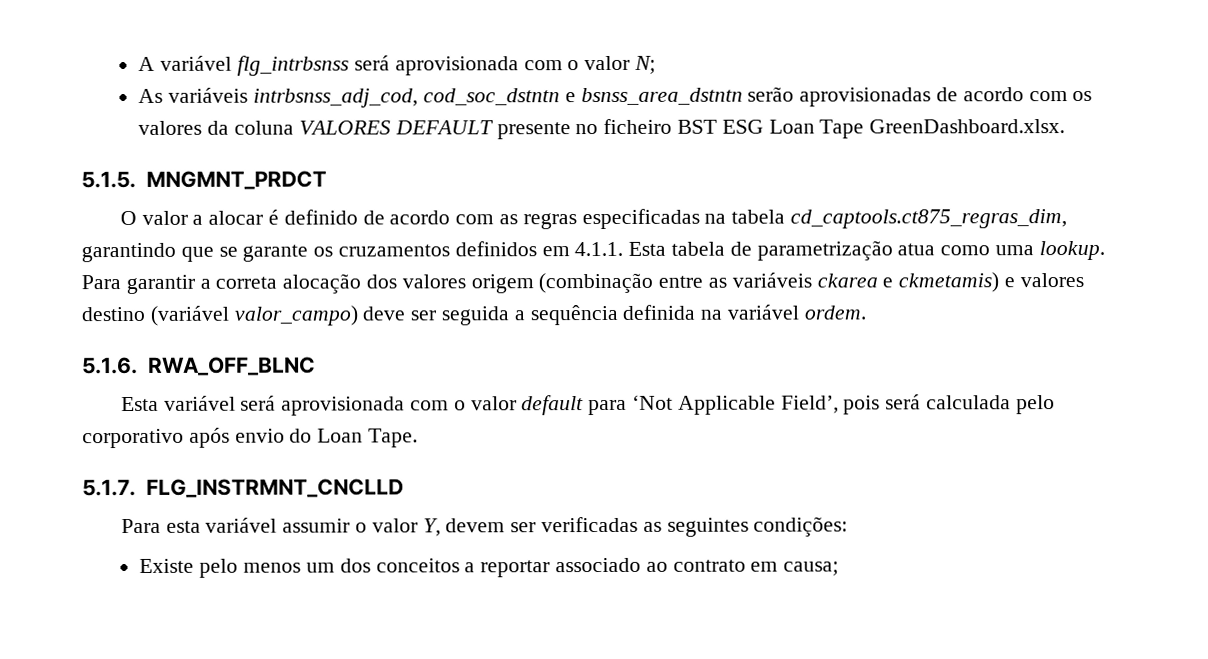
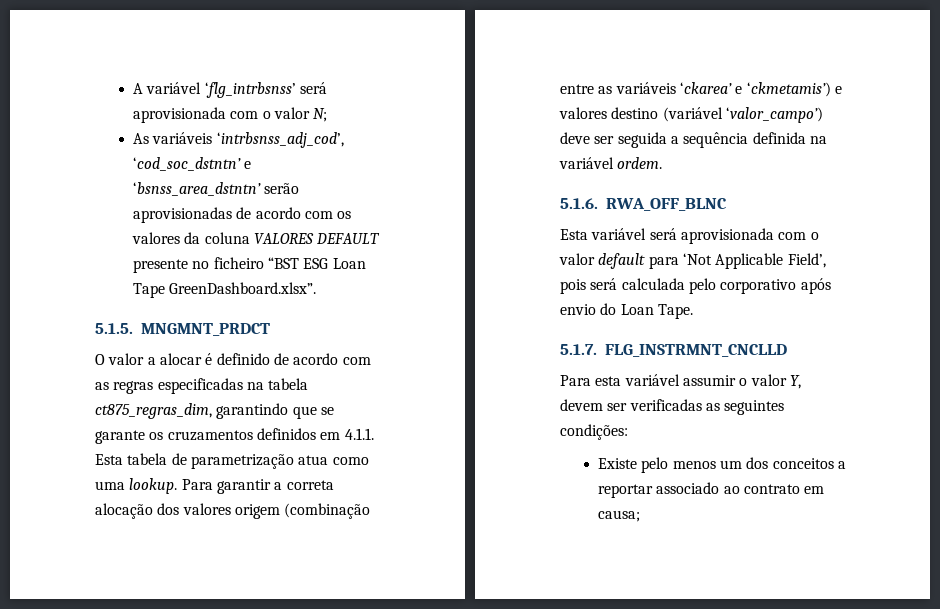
- A variável flg_intrbsnss será aprovisionada com o valor N;
+ A variável ‘flg_intrbsnss’ será aprovisionada com o valor N;
- As variáveis intrbsnss_adj_cod, cod_soc_dstntn e bsnss_area_dstntn serão aprovisionadas de acordo com os valores da coluna VALORES DEFAULT presente no ficheiro BST ESG Loan Tape GreenDashboard.xlsx.
+ As variáveis ‘intrbsnss_adj_cod’, ‘cod_soc_dstntn’ e ‘bsnss_area_dstntn’ serão aprovisionadas de acordo com os valores da coluna VALORES DEFAULT presente no ficheiro “BST ESG Loan Tape GreenDashboard.xlsx”.
- O valor a alocar é definido de acordo com as regras especificadas na tabela cd_captools.ct875_regras_dim, garantindo que se garante os cruzamentos definidos em 4.1.1. Esta tabela de parametrização atua como uma lookup.
+ O valor a alocar é definido de acordo com as regras especificadas na tabela ct875_regras_dim, garantindo que se garante os cruzamentos definidos em 4.1.1. Esta tabela de parametrização atua como uma lookup.
- Para garantir a correta alocação dos valores origem (combinação entre as variáveis ckarea e ckmetamis) e valores destino (variável valor_campo) deve ser seguida a sequência definida na variável ordem.
+ Para garantir a correta alocação dos valores origem (combinação entre as variáveis ‘ckarea’ e ‘ckmetamis’) e valores destino (variável ‘valor_campo’) deve ser seguida a sequência definida na variável ordem.

